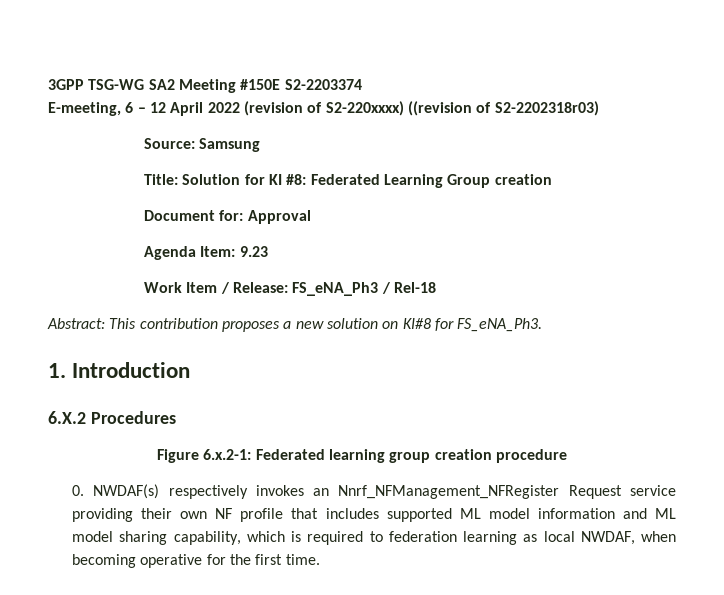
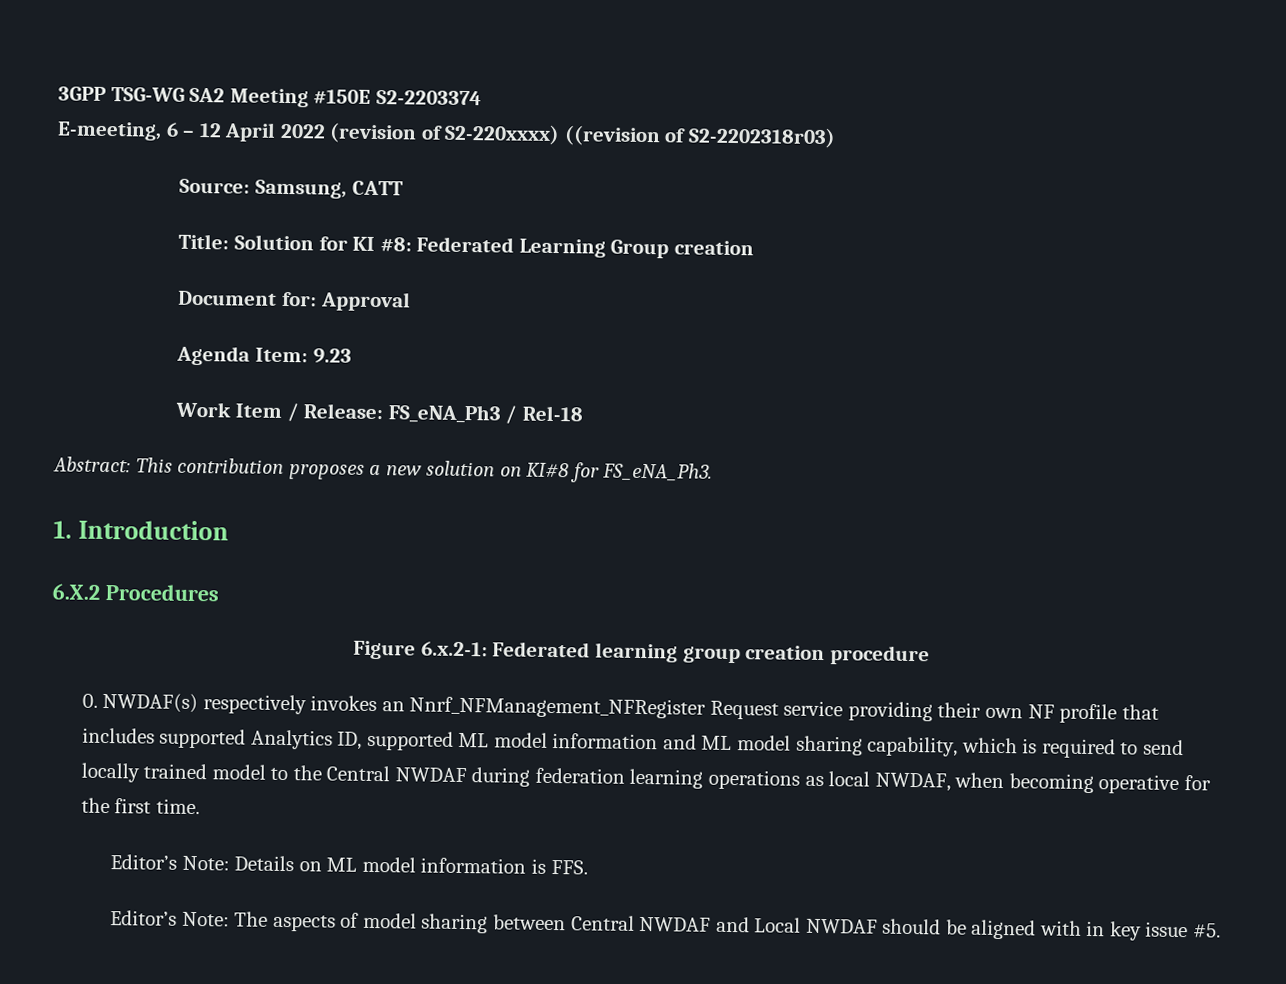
- Source: Samsung
+ Source: Samsung, CATT
- 0. NWDAF(s) respectively invokes an Nnrf_NFManagement_NFRegister Request service providing their own NF profile that includes supported ML model information and ML model sharing capability, which is required to federation learning as local NWDAF, when becoming operative for the first time.
+ 0. NWDAF(s) respectively invokes an Nnrf_NFManagement_NFRegister Request service providing their own NF profile that includes supported Analytics ID, supported ML model information and ML model sharing capability, which is required to send locally trained model to the Central NWDAF during federation learning operations as local NWDAF, when becoming operative for the first time.
+ Editor’s Note: Details on ML model information is FFS.
+ Editor’s Note: The aspects of model sharing between Central NWDAF and Local NWDAF should be aligned with in key issue #5.

